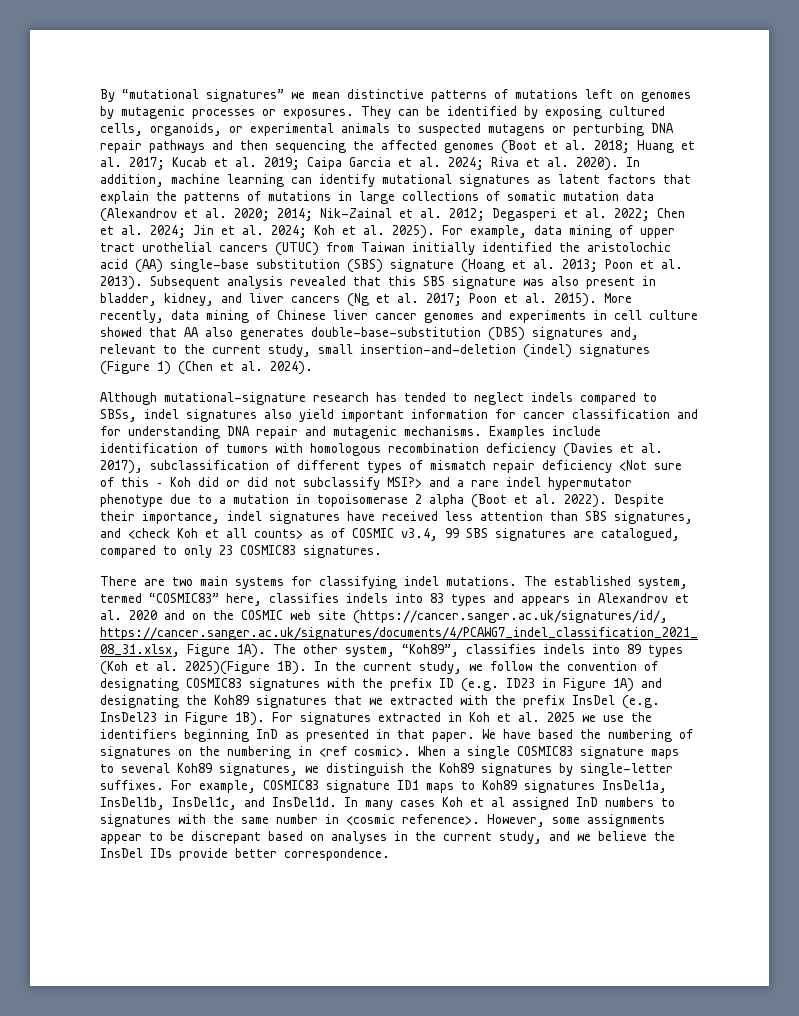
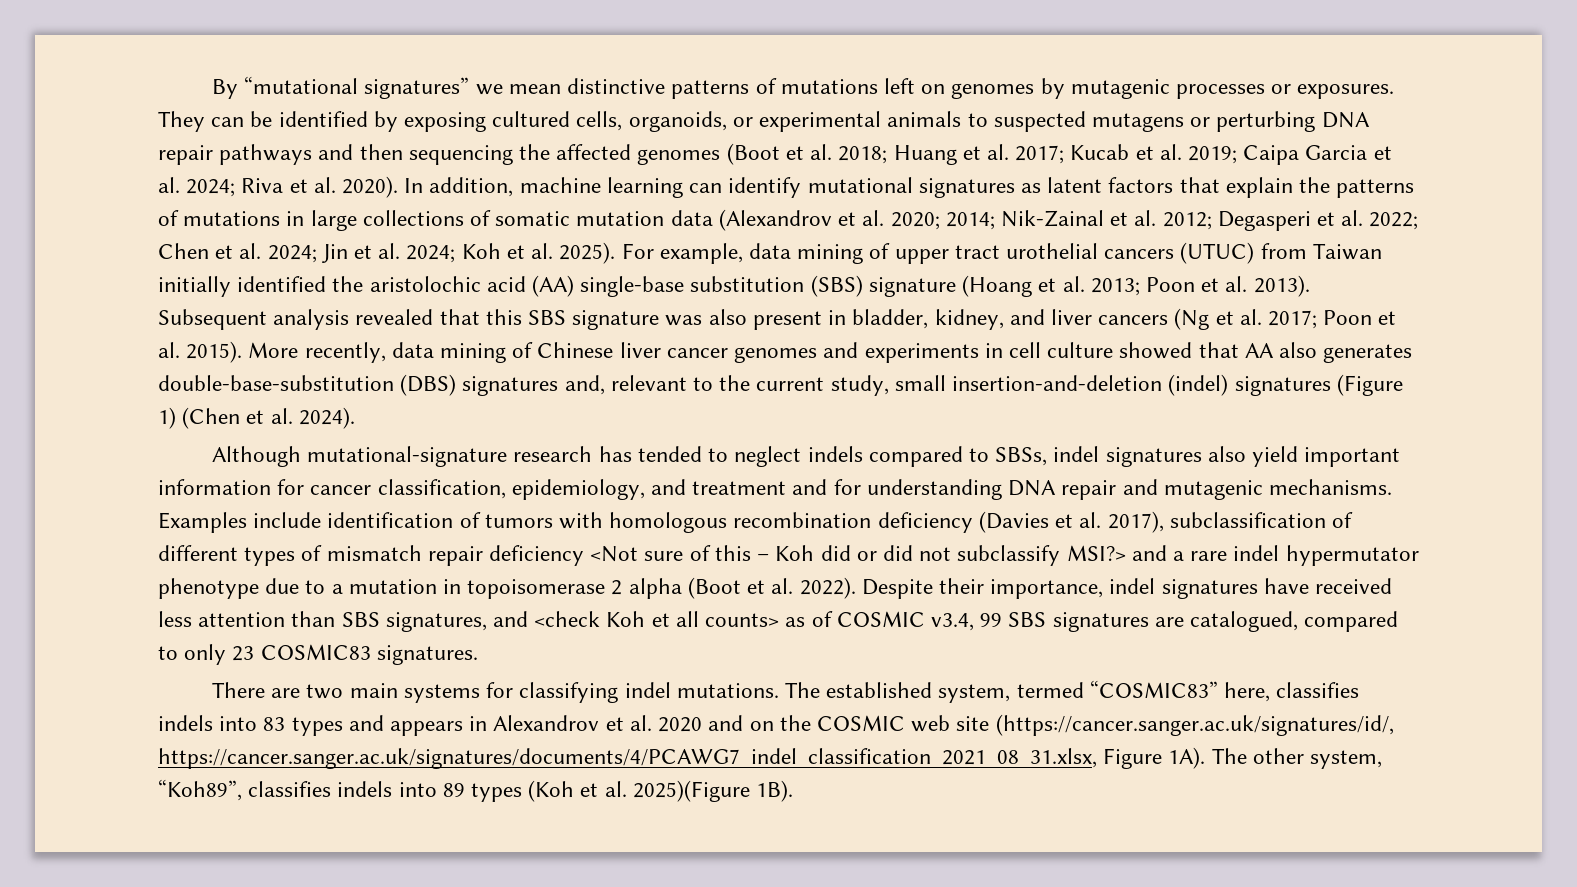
- Although mutational-signature research has tended to neglect indels compared to SBSs, indel signatures also yield important information for cancer classification and for understanding DNA repair and mutagenic mechanisms.
+ Although mutational-signature research has tended to neglect indels compared to SBSs, indel signatures also yield important information for cancer classification, epidemiology, and treatment and for understanding DNA repair and mutagenic mechanisms.
- In the current study, we follow the convention of designating COSMIC83 signatures with the prefix ID (e.g. ID23 in Figure 1A) and designating the Koh89 signatures that we extracted with the prefix InsDel (e.g. InsDel23 in Figure 1B). For signatures extracted in Koh et al. 2025 we use the identifiers beginning InD as presented in that paper. We have based the numbering of signatures on the numbering in <ref cosmic>. When a single COSMIC83 signature maps to several Koh89 signatures, we distinguish the Koh89 signatures by single-letter suffixes. For example, COSMIC83 signature ID1 maps to Koh89 signatures InsDel1a, InsDel1b, InsDel1c, and InsDel1d. In many cases Koh et al assigned InD numbers to signatures with the same number in <cosmic reference>. However, some assignments appear to be discrepant based on analyses in the current study, and we believe the InsDel IDs provide better correspondence.

